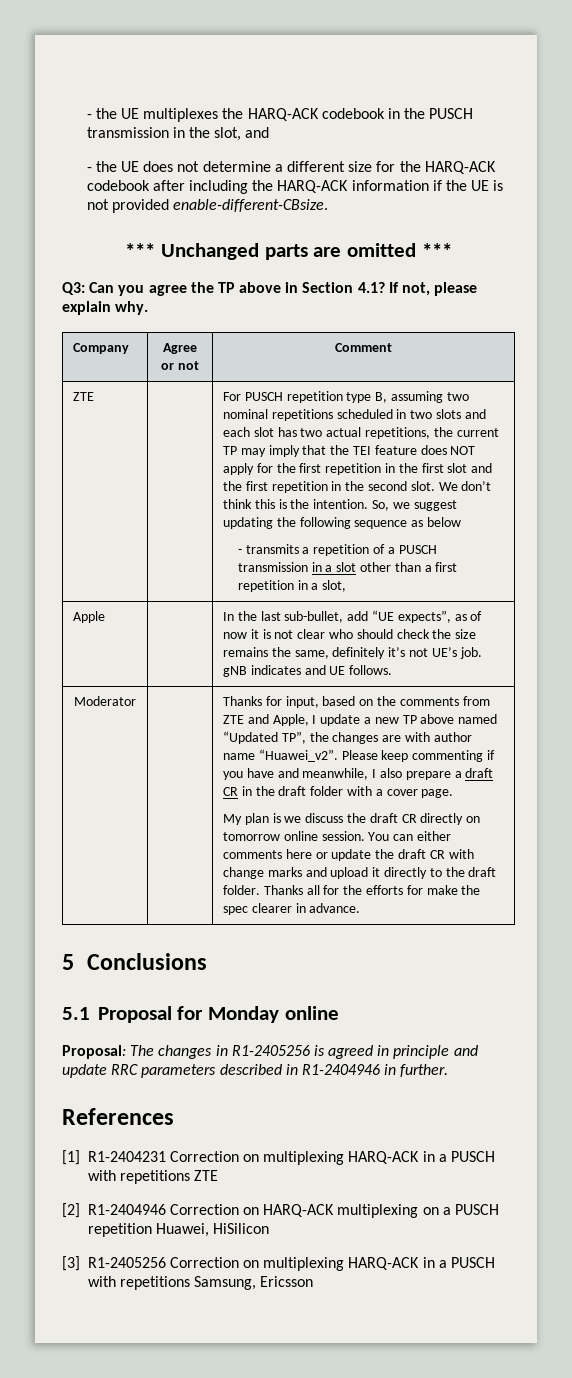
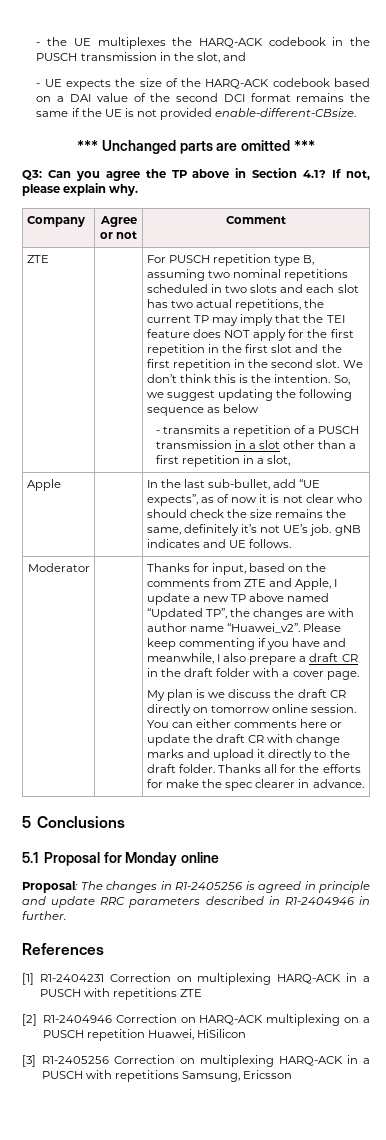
- - the UE does not determine a different size for the HARQ-ACK codebook after including the HARQ-ACK information if the UE is not provided enable-different-CBsize.
+ - UE expects the size of the HARQ-ACK codebook based on a DAI value of the second DCI format remains the same if the UE is not provided enable-different-CBsize.

